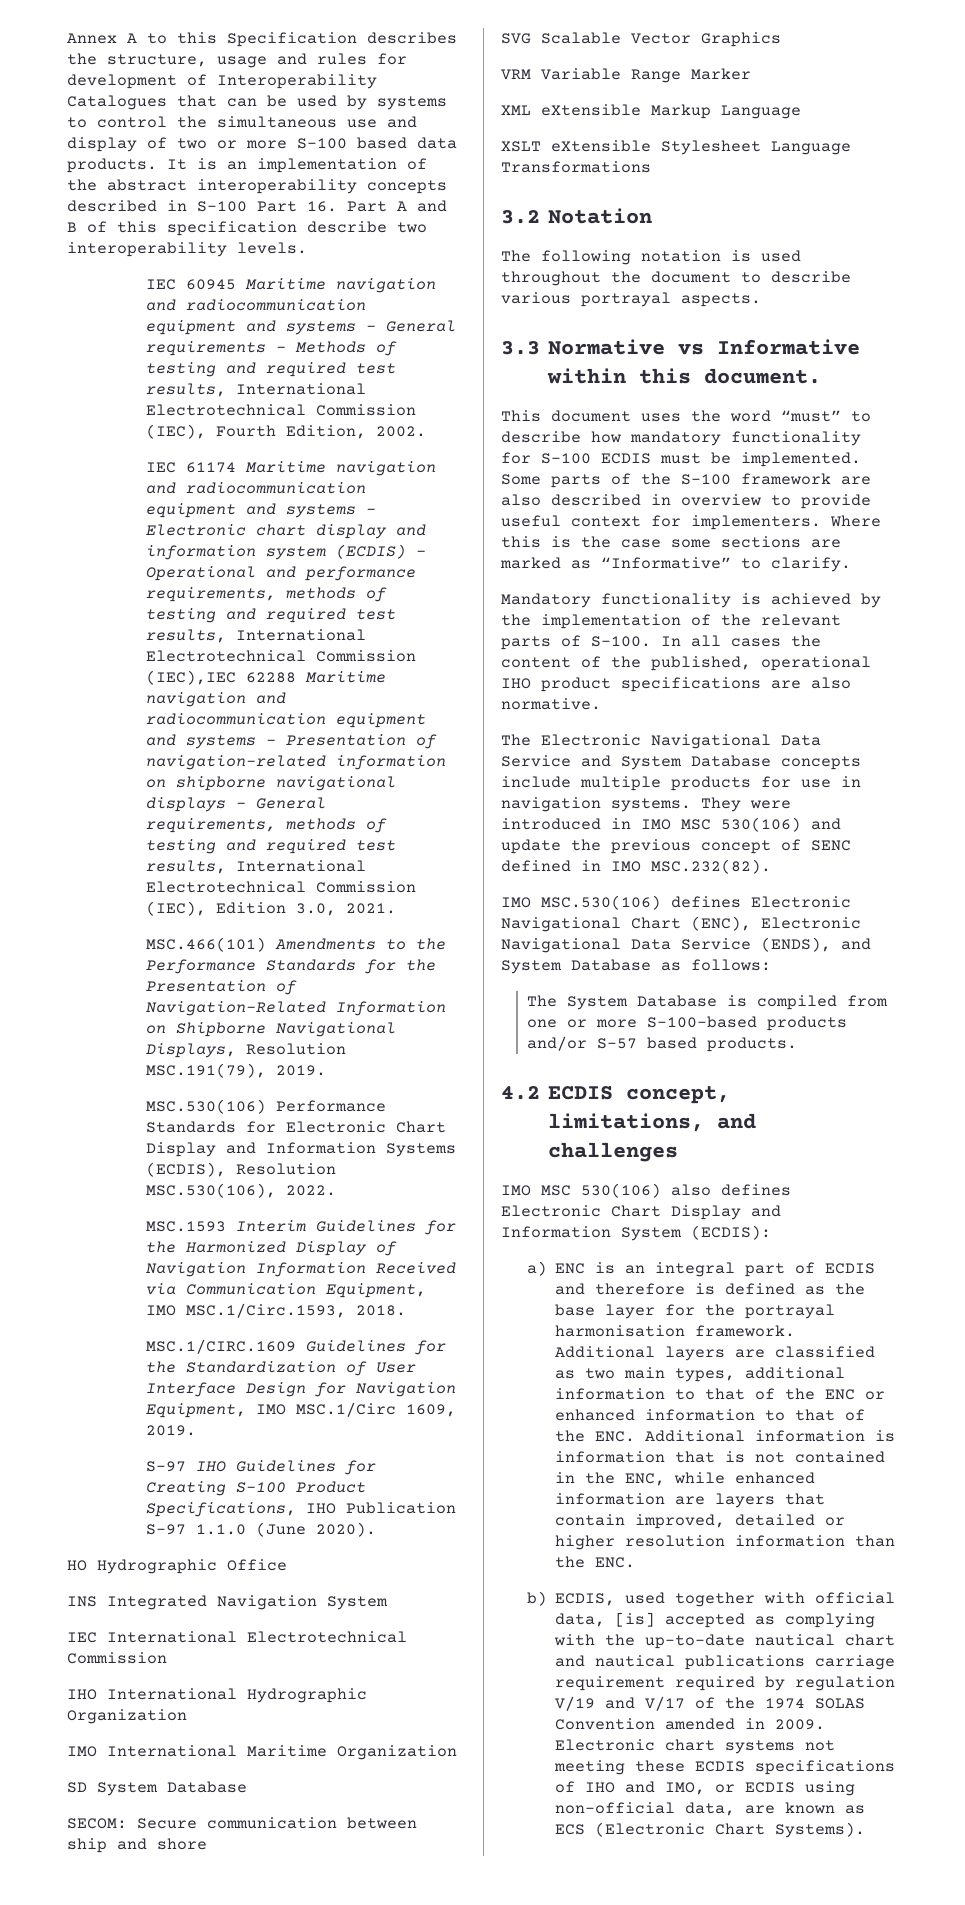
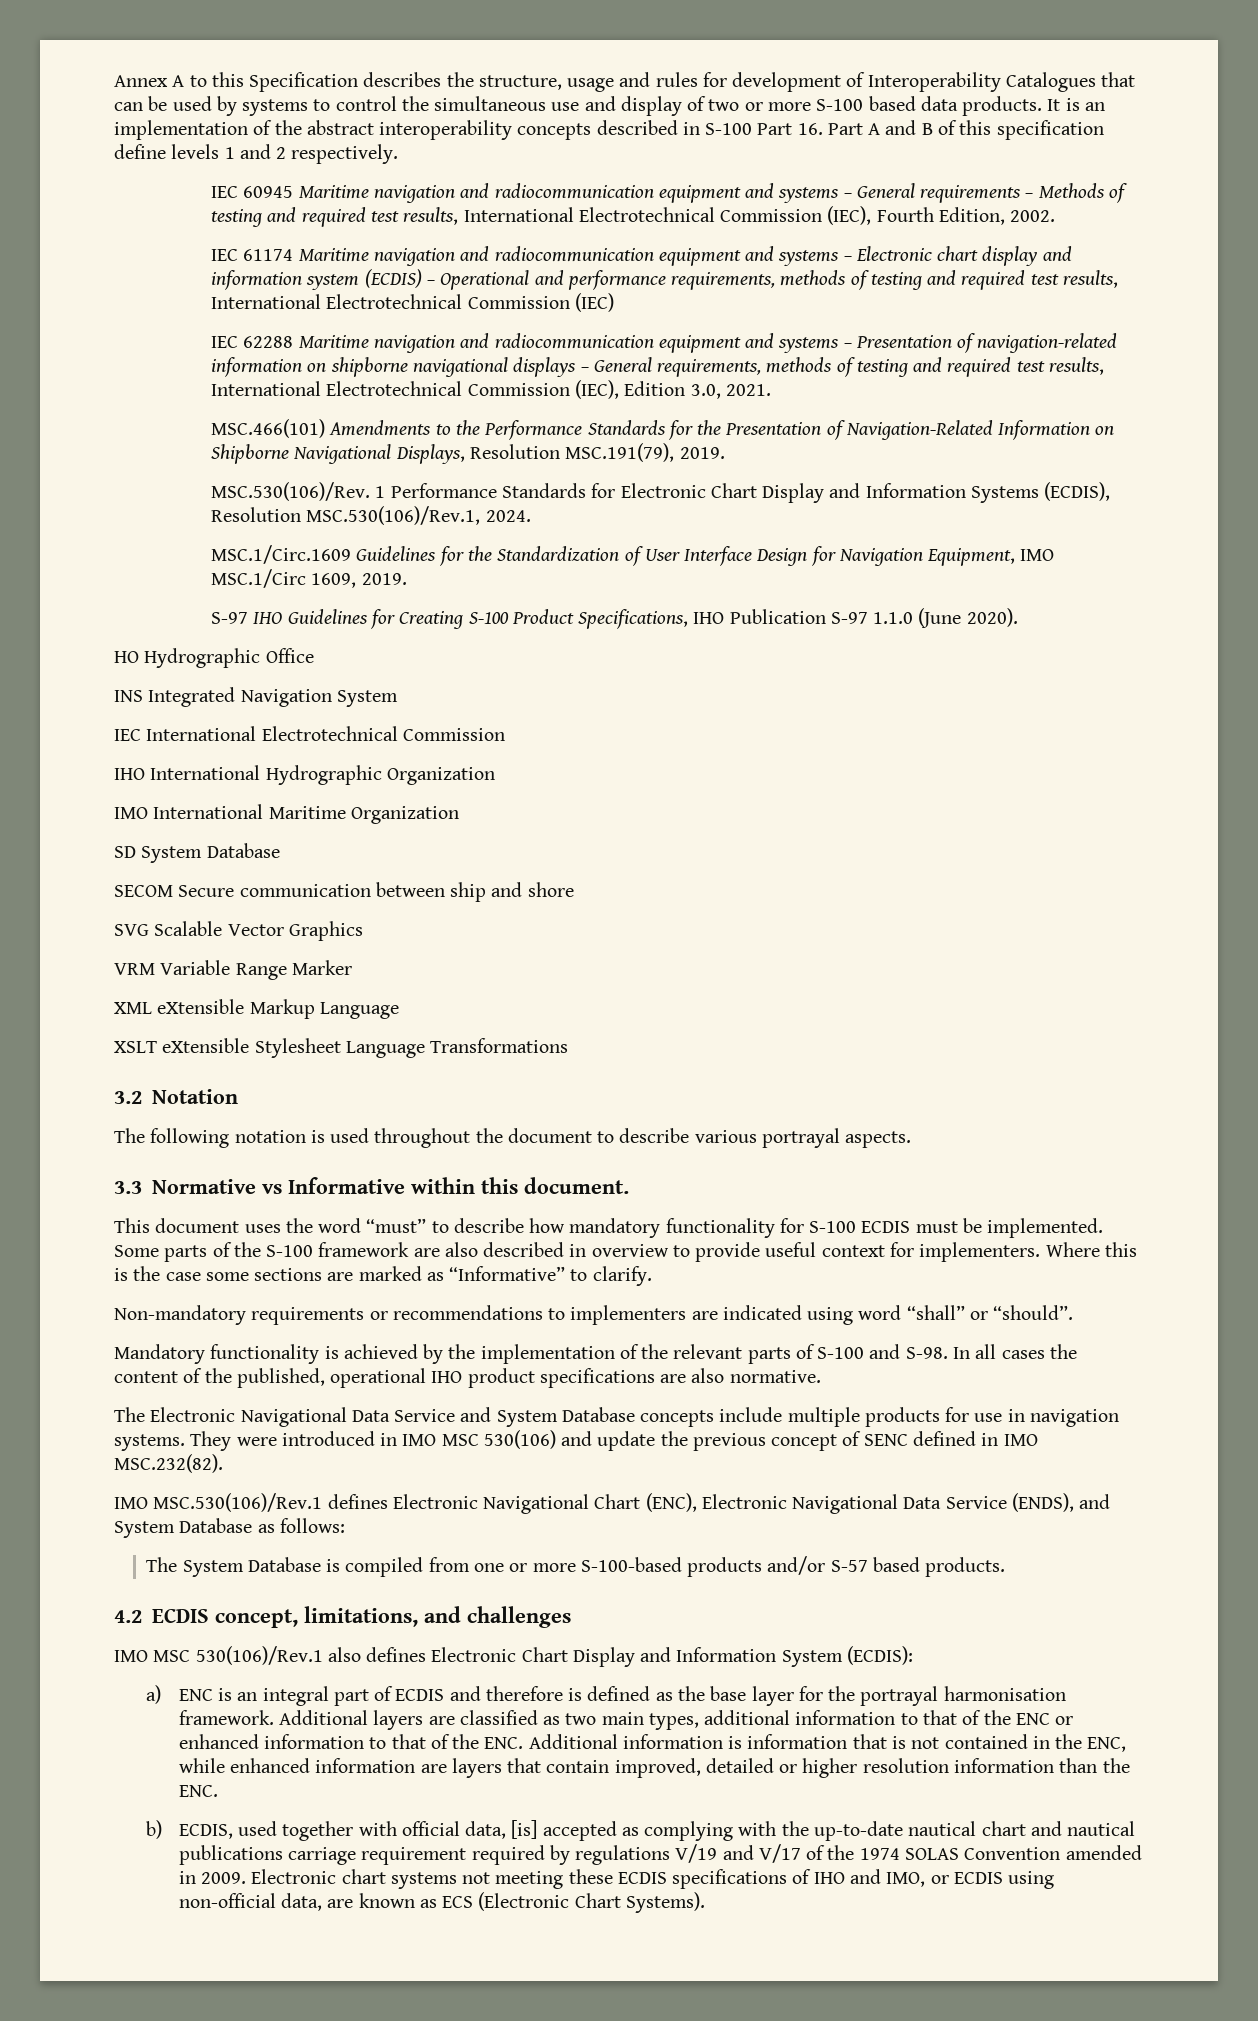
- It is an implementation of the abstract interoperability concepts described in S-100 Part 16. Part A and B of this specification describe two interoperability levels.
+ It is an implementation of the abstract interoperability concepts described in S-100 Part 16. Part A and B of this specification define levels 1 and 2 respectively.
- IEC 61174 Maritime navigation and radiocommunication equipment and systems – Electronic chart display and information system (ECDIS) – Operational and performance requirements, methods of testing and required test results, International Electrotechnical Commission (IEC),IEC 62288 Maritime navigation and radiocommunication equipment and systems – Presentation of navigation-related information on shipborne navigational displays – General requirements, methods of testing and required test results, International Electrotechnical Commission (IEC), Edition 3.0, 2021.
+ IEC 61174 Maritime navigation and radiocommunication equipment and systems – Electronic chart display and information system (ECDIS) – Operational and performance requirements, methods of testing and required test results, International Electrotechnical Commission (IEC)
+ IEC 62288 Maritime navigation and radiocommunication equipment and systems – Presentation of navigation-related information on shipborne navigational displays – General requirements, methods of testing and required test results, International Electrotechnical Commission (IEC), Edition 3.0, 2021.
- MSC.530(106) Performance Standards for Electronic Chart Display and Information Systems (ECDIS), Resolution MSC.530(106), 2022.
- MSC.1593 Interim Guidelines for the Harmonized Display of Navigation Information Received via Communication Equipment, IMO MSC.1/Circ.1593, 2018.
- MSC.1/CIRC.1609 Guidelines for the Standardization of User Interface Design for Navigation Equipment, IMO MSC.1/Circ 1609, 2019.
+ MSC.530(106)/Rev. 1 Performance Standards for Electronic Chart Display and Information Systems (ECDIS), Resolution MSC.530(106)/Rev.1, 2024.
+ MSC.1/Circ.1609 Guidelines for the Standardization of User Interface Design for Navigation Equipment, IMO MSC.1/Circ 1609, 2019.
- SECOM: Secure communication between ship and shore
+ SECOM Secure communication between ship and shore
+ Non-mandatory requirements or recommendations to implementers are indicated using word “shall” or “should”.
- Mandatory functionality is achieved by the implementation of the relevant parts of S-100.
+ Mandatory functionality is achieved by the implementation of the relevant parts of S-100 and S-98.
- IMO MSC.530(106) defines Electronic Navigational Chart (ENC), Electronic Navigational Data Service (ENDS), and System Database as follows:
+ IMO MSC.530(106)/Rev.1 defines Electronic Navigational Chart (ENC), Electronic Navigational Data Service (ENDS), and System Database as follows:
- IMO MSC 530(106) also defines Electronic Chart Display and Information System (ECDIS):
+ IMO MSC 530(106)/Rev.1 also defines Electronic Chart Display and Information System (ECDIS):
- b) ECDIS, used together with official data, [is] accepted as complying with the up-to-date nautical chart and nautical publications carriage requirement required by regulation V/19 and V/17 of the 1974 SOLAS Convention amended in 2009.
+ b) ECDIS, used together with official data, [is] accepted as complying with the up-to-date nautical chart and nautical publications carriage requirement required by regulations V/19 and V/17 of the 1974 SOLAS Convention amended in 2009.

